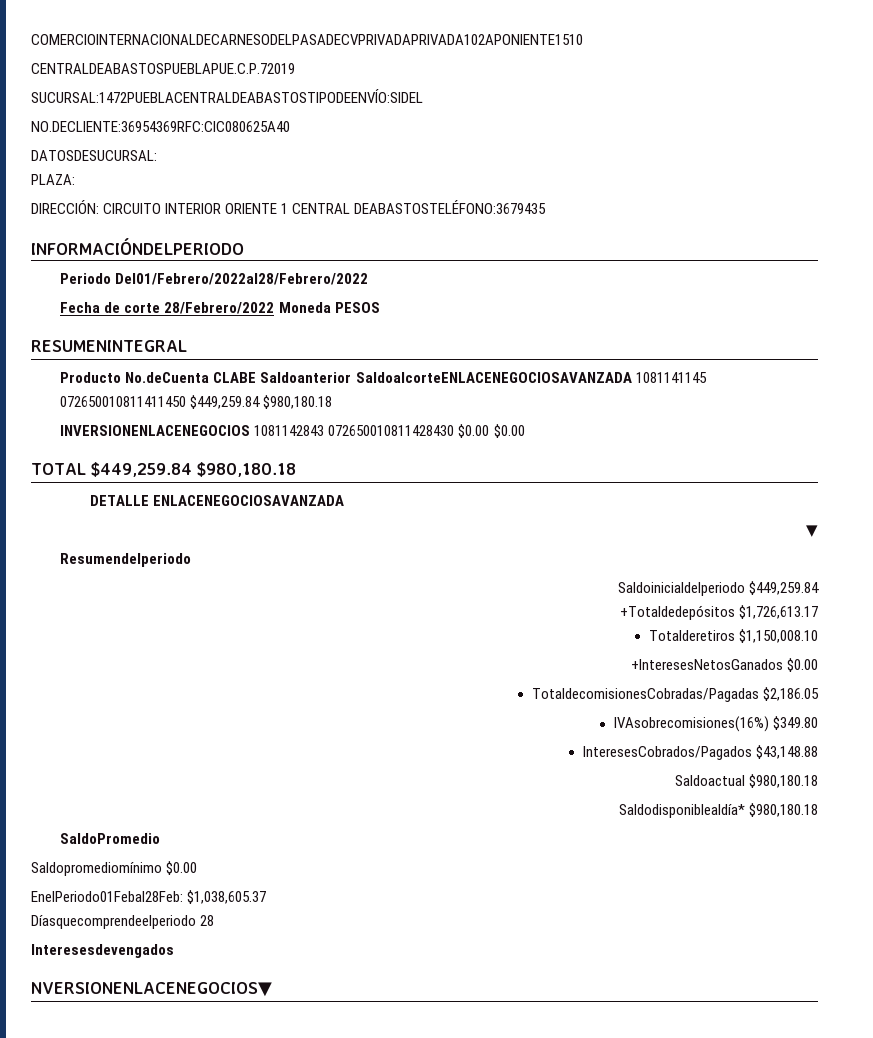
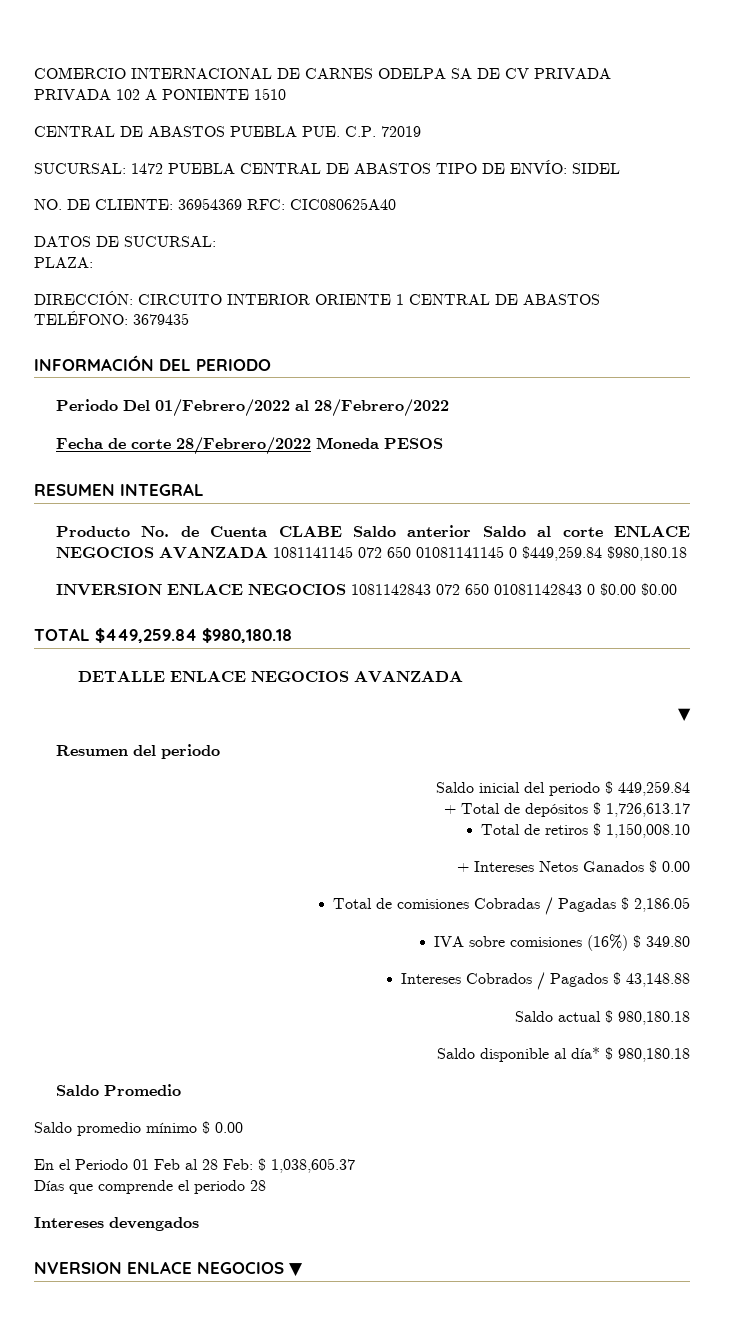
- COMERCIOINTERNACIONALDECARNESODELPASADECVPRIVADAPRIVADA102APONIENTE1510
- CENTRALDEABASTOSPUEBLAPUE.C.P.72019
- SUCURSAL:1472PUEBLACENTRALDEABASTOSTIPODEENVÍO:SIDEL
- NO.DECLIENTE:36954369RFC:CIC080625A40
- DATOSDESUCURSAL:
+ COMERCIO INTERNACIONAL DE CARNES ODELPA SA DE CV PRIVADA PRIVADA 102 A PONIENTE 1510
+ CENTRAL DE ABASTOS PUEBLA PUE. C.P. 72019
+ SUCURSAL: 1472 PUEBLA CENTRAL DE ABASTOS TIPO DE ENVÍO: SIDEL
+ NO. DE CLIENTE: 36954369 RFC: CIC080625A40
+ DATOS DE SUCURSAL:
- DIRECCIÓN: CIRCUITO INTERIOR ORIENTE 1 CENTRAL DEABASTOSTELÉFONO:3679435
- INFORMACIÓNDELPERIODO
- Periodo Del01/Febrero/2022al28/Febrero/2022
+ DIRECCIÓN: CIRCUITO INTERIOR ORIENTE 1 CENTRAL DE ABASTOS TELÉFONO: 3679435
+ INFORMACIÓN DEL PERIODO
+ Periodo Del 01/Febrero/2022 al 28/Febrero/2022
- RESUMENINTEGRAL
+ RESUMEN INTEGRAL
- Producto No.deCuenta CLABE Saldoanterior SaldoalcorteENLACENEGOCIOSAVANZADA 1081141145 072650010811411450 $449,259.84 $980,180.18
- INVERSIONENLACENEGOCIOS 1081142843 072650010811428430 $0.00 $0.00
+ Producto No. de Cuenta CLABE Saldo anterior Saldo al corte ENLACE NEGOCIOS AVANZADA 1081141145 072 650 01081141145 0 $449,259.84 $980,180.18
+ INVERSION ENLACE NEGOCIOS 1081142843 072 650 01081142843 0 $0.00 $0.00
- DETALLE ENLACENEGOCIOSAVANZADA
+ DETALLE ENLACE NEGOCIOS AVANZADA
  ▼
- Resumendelperiodo
- Saldoinicialdelperiodo $449,259.84
- +Totaldedepósitos $1,726,613.17
- Totalderetiros $1,150,008.10
- +InteresesNetosGanados $0.00
- TotaldecomisionesCobradas/Pagadas $2,186.05
- IVAsobrecomisiones(16%) $349.80
- InteresesCobrados/Pagados $43,148.88
- Saldoactual $980,180.18
- Saldodisponiblealdía* $980,180.18
- SaldoPromedio
- Saldopromediomínimo $0.00
- EnelPeriodo01Febal28Feb: $1,038,605.37
- Díasquecomprendeelperiodo 28
- Interesesdevengados
- NVERSIONENLACENEGOCIOS▼
+ Resumen del periodo
+ Saldo inicial del periodo $ 449,259.84
+ + Total de depósitos $ 1,726,613.17
+ Total de retiros $ 1,150,008.10
+ + Intereses Netos Ganados $ 0.00
+ Total de comisiones Cobradas / Pagadas $ 2,186.05
+ IVA sobre comisiones (16%) $ 349.80
+ Intereses Cobrados / Pagados $ 43,148.88
+ Saldo actual $ 980,180.18
+ Saldo disponible al día* $ 980,180.18
+ Saldo Promedio
+ Saldo promedio mínimo $ 0.00
+ En el Periodo 01 Feb al 28 Feb: $ 1,038,605.37
+ Días que comprende el periodo 28
+ Intereses devengados
+ NVERSION ENLACE NEGOCIOS ▼

